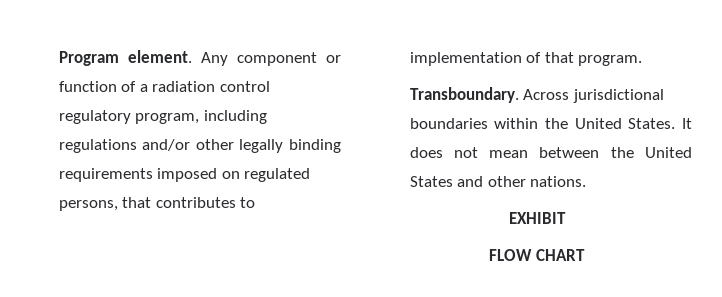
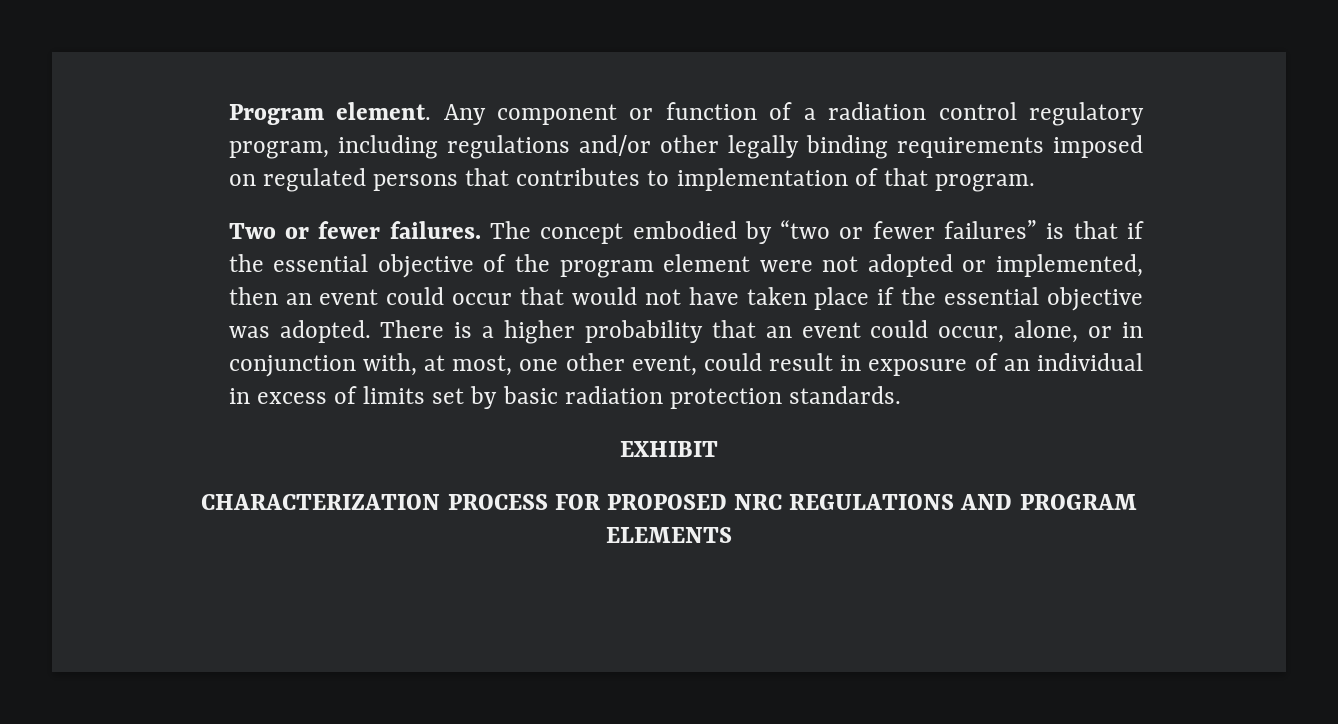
- Any component or function of a radiation control regulatory program, including regulations and/or other legally binding requirements imposed on regulated persons, that contributes to implementation of that program.
+ Any component or function of a radiation control regulatory program, including regulations and/or other legally binding requirements imposed on regulated persons that contributes to implementation of that program.
- Transboundary. Across jurisdictional boundaries within the United States. It does not mean between the United States and other nations.
+ Two or fewer failures. The concept embodied by “two or fewer failures” is that if the essential objective of the program element were not adopted or implemented, then an event could occur that would not have taken place if the essential objective was adopted. There is a higher probability that an event could occur, alone, or in conjunction with, at most, one other event, could result in exposure of an individual in excess of limits set by basic radiation protection standards.
  EXHIBIT
- FLOW CHART
+ CHARACTERIZATION PROCESS FOR PROPOSED NRC REGULATIONS AND PROGRAM ELEMENTS

